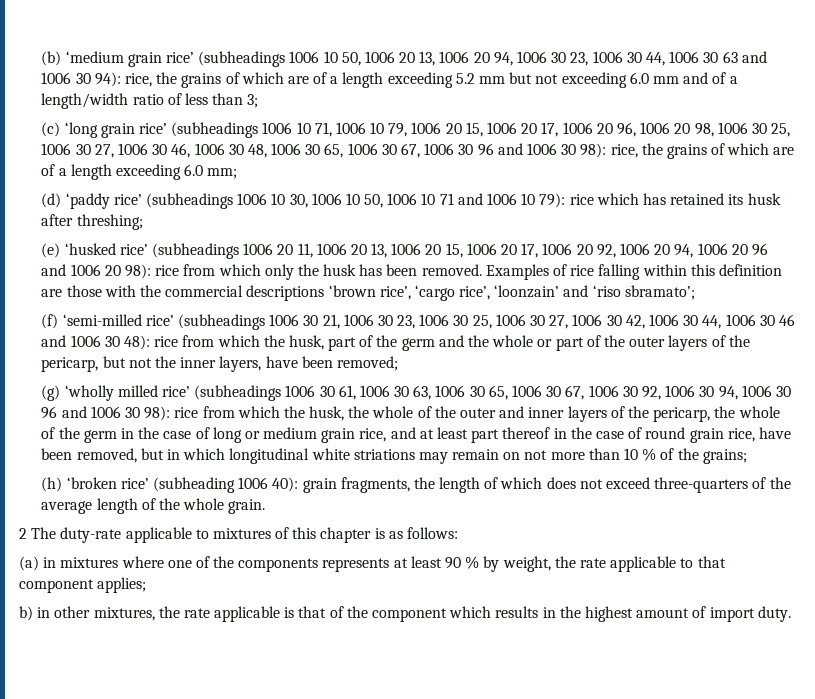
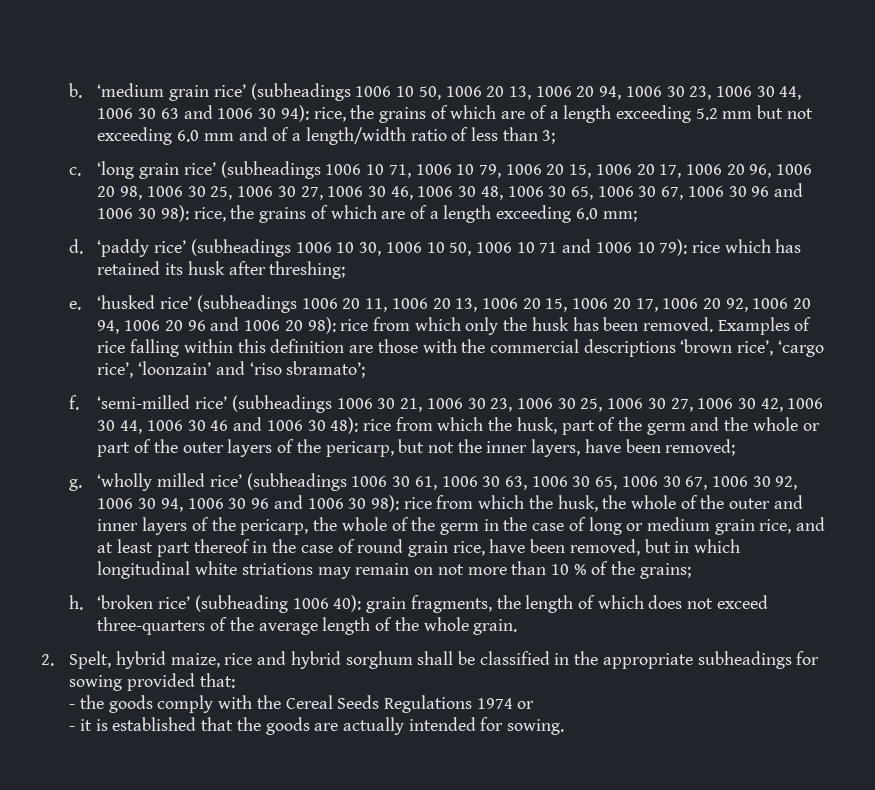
- (b) ‘medium grain rice’ (subheadings 1006 10 50, 1006 20 13, 1006 20 94, 1006 30 23, 1006 30 44, 1006 30 63 and 1006 30 94): rice, the grains of which are of a length exceeding 5.2 mm but not exceeding 6.0 mm and of a length/width ratio of less than 3;
+ b. ‘medium grain rice’ (subheadings 1006 10 50, 1006 20 13, 1006 20 94, 1006 30 23, 1006 30 44, 1006 30 63 and 1006 30 94): rice, the grains of which are of a length exceeding 5.2 mm but not exceeding 6.0 mm and of a length/width ratio of less than 3;
- (c) ‘long grain rice’ (subheadings 1006 10 71, 1006 10 79, 1006 20 15, 1006 20 17, 1006 20 96, 1006 20 98, 1006 30 25, 1006 30 27, 1006 30 46, 1006 30 48, 1006 30 65, 1006 30 67, 1006 30 96 and 1006 30 98): rice, the grains of which are of a length exceeding 6.0 mm;
+ c. ‘long grain rice’ (subheadings 1006 10 71, 1006 10 79, 1006 20 15, 1006 20 17, 1006 20 96, 1006 20 98, 1006 30 25, 1006 30 27, 1006 30 46, 1006 30 48, 1006 30 65, 1006 30 67, 1006 30 96 and 1006 30 98): rice, the grains of which are of a length exceeding 6.0 mm;
- (d) ‘paddy rice’ (subheadings 1006 10 30, 1006 10 50, 1006 10 71 and 1006 10 79): rice which has retained its husk after threshing;
+ d. ‘paddy rice’ (subheadings 1006 10 30, 1006 10 50, 1006 10 71 and 1006 10 79): rice which has retained its husk after threshing;
- (e) ‘husked rice’ (subheadings 1006 20 11, 1006 20 13, 1006 20 15, 1006 20 17, 1006 20 92, 1006 20 94, 1006 20 96 and 1006 20 98): rice from which only the husk has been removed.
+ e. ‘husked rice’ (subheadings 1006 20 11, 1006 20 13, 1006 20 15, 1006 20 17, 1006 20 92, 1006 20 94, 1006 20 96 and 1006 20 98): rice from which only the husk has been removed.
- (f) ‘semi-milled rice’ (subheadings 1006 30 21, 1006 30 23, 1006 30 25, 1006 30 27, 1006 30 42, 1006 30 44, 1006 30 46 and 1006 30 48): rice from which the husk, part of the germ and the whole or part of the outer layers of the pericarp, but not the inner layers, have been removed;
+ f. ‘semi-milled rice’ (subheadings 1006 30 21, 1006 30 23, 1006 30 25, 1006 30 27, 1006 30 42, 1006 30 44, 1006 30 46 and 1006 30 48): rice from which the husk, part of the germ and the whole or part of the outer layers of the pericarp, but not the inner layers, have been removed;
- (g) ‘wholly milled rice’ (subheadings 1006 30 61, 1006 30 63, 1006 30 65, 1006 30 67, 1006 30 92, 1006 30 94, 1006 30 96 and 1006 30 98):
+ g. ‘wholly milled rice’ (subheadings 1006 30 61, 1006 30 63, 1006 30 65, 1006 30 67, 1006 30 92, 1006 30 94, 1006 30 96 and 1006 30 98):
- (h) ‘broken rice’ (subheading 1006 40): grain fragments, the length of which does not exceed three-quarters of the average length of the whole grain.
+ h. ‘broken rice’ (subheading 1006 40): grain fragments, the length of which does not exceed three-quarters of the average length of the whole grain.
- 2 The duty-rate applicable to mixtures of this chapter is as follows:
- (a) in mixtures where one of the components represents at least 90 % by weight, the rate applicable to that component applies;
- b) in other mixtures, the rate applicable is that of the component which results in the highest amount of import duty.
+ 2. Spelt, hybrid maize, rice and hybrid sorghum shall be classified in the appropriate subheadings for sowing provided that:
+ - the goods comply with the Cereal Seeds Regulations 1974 or
+ - it is established that the goods are actually intended for sowing.

